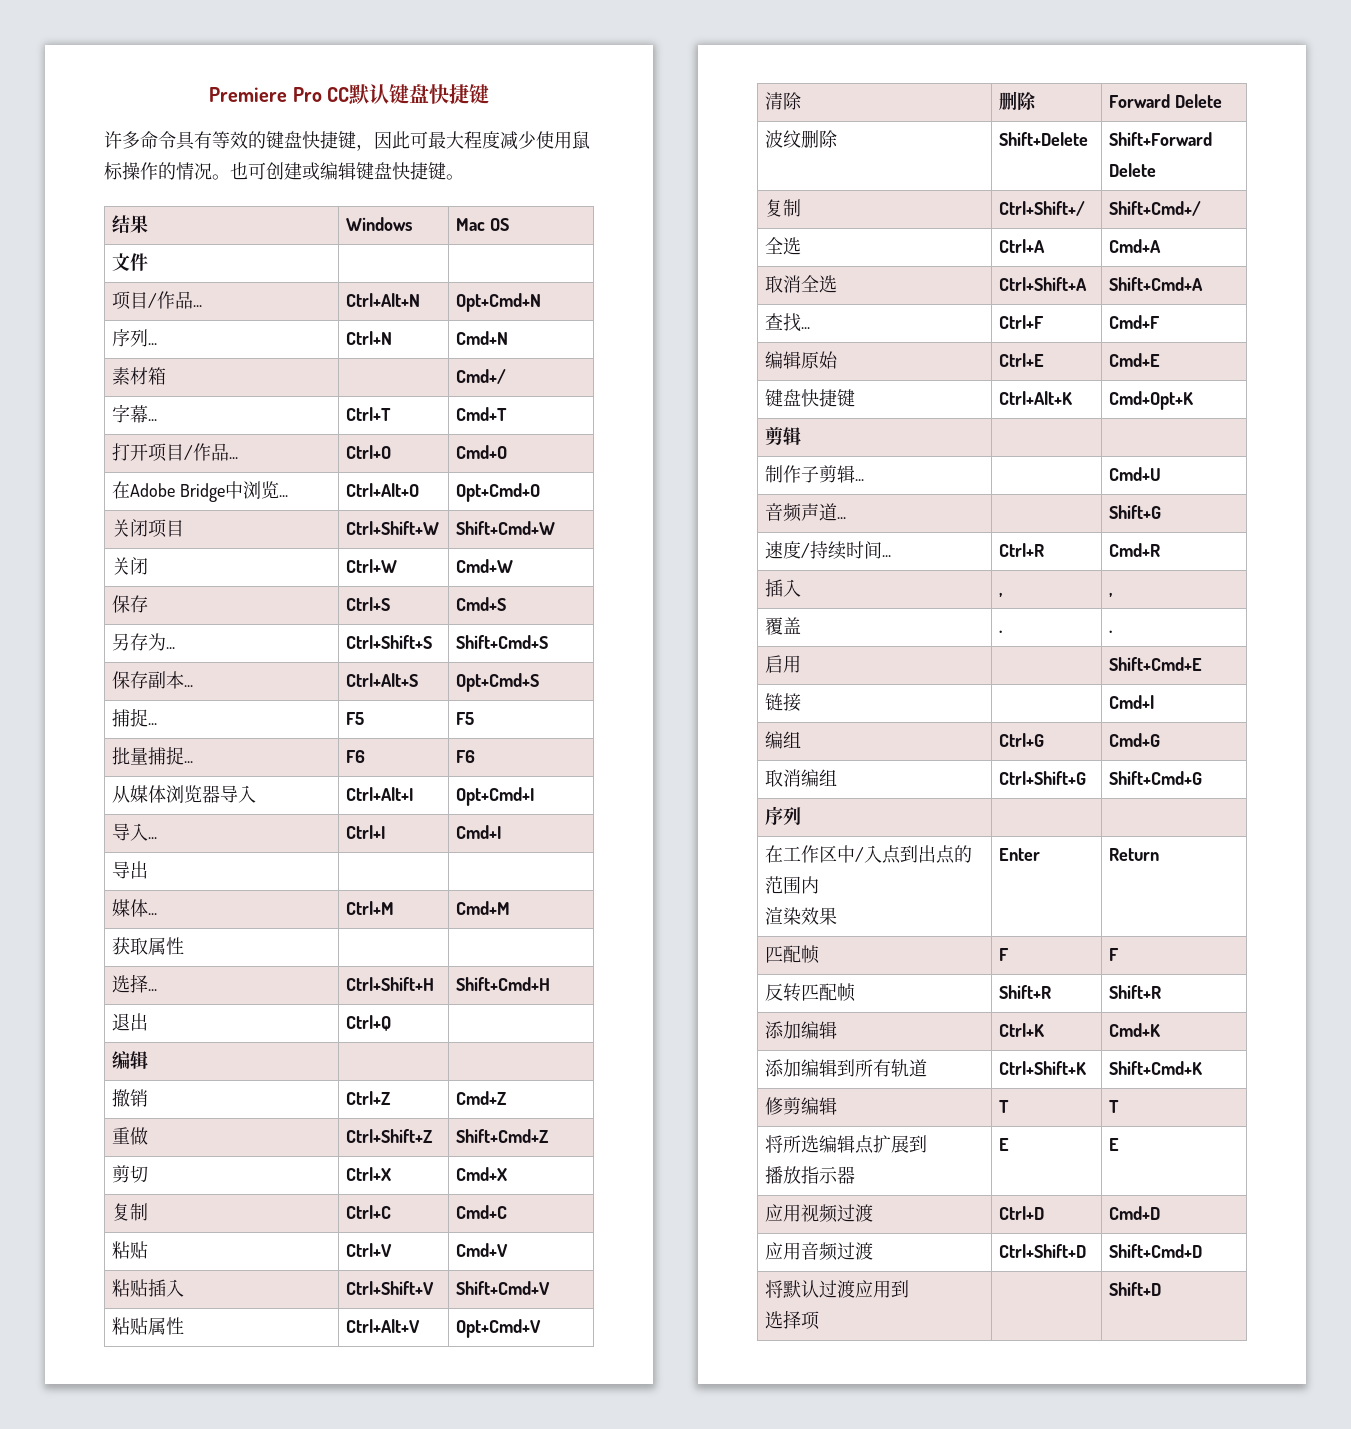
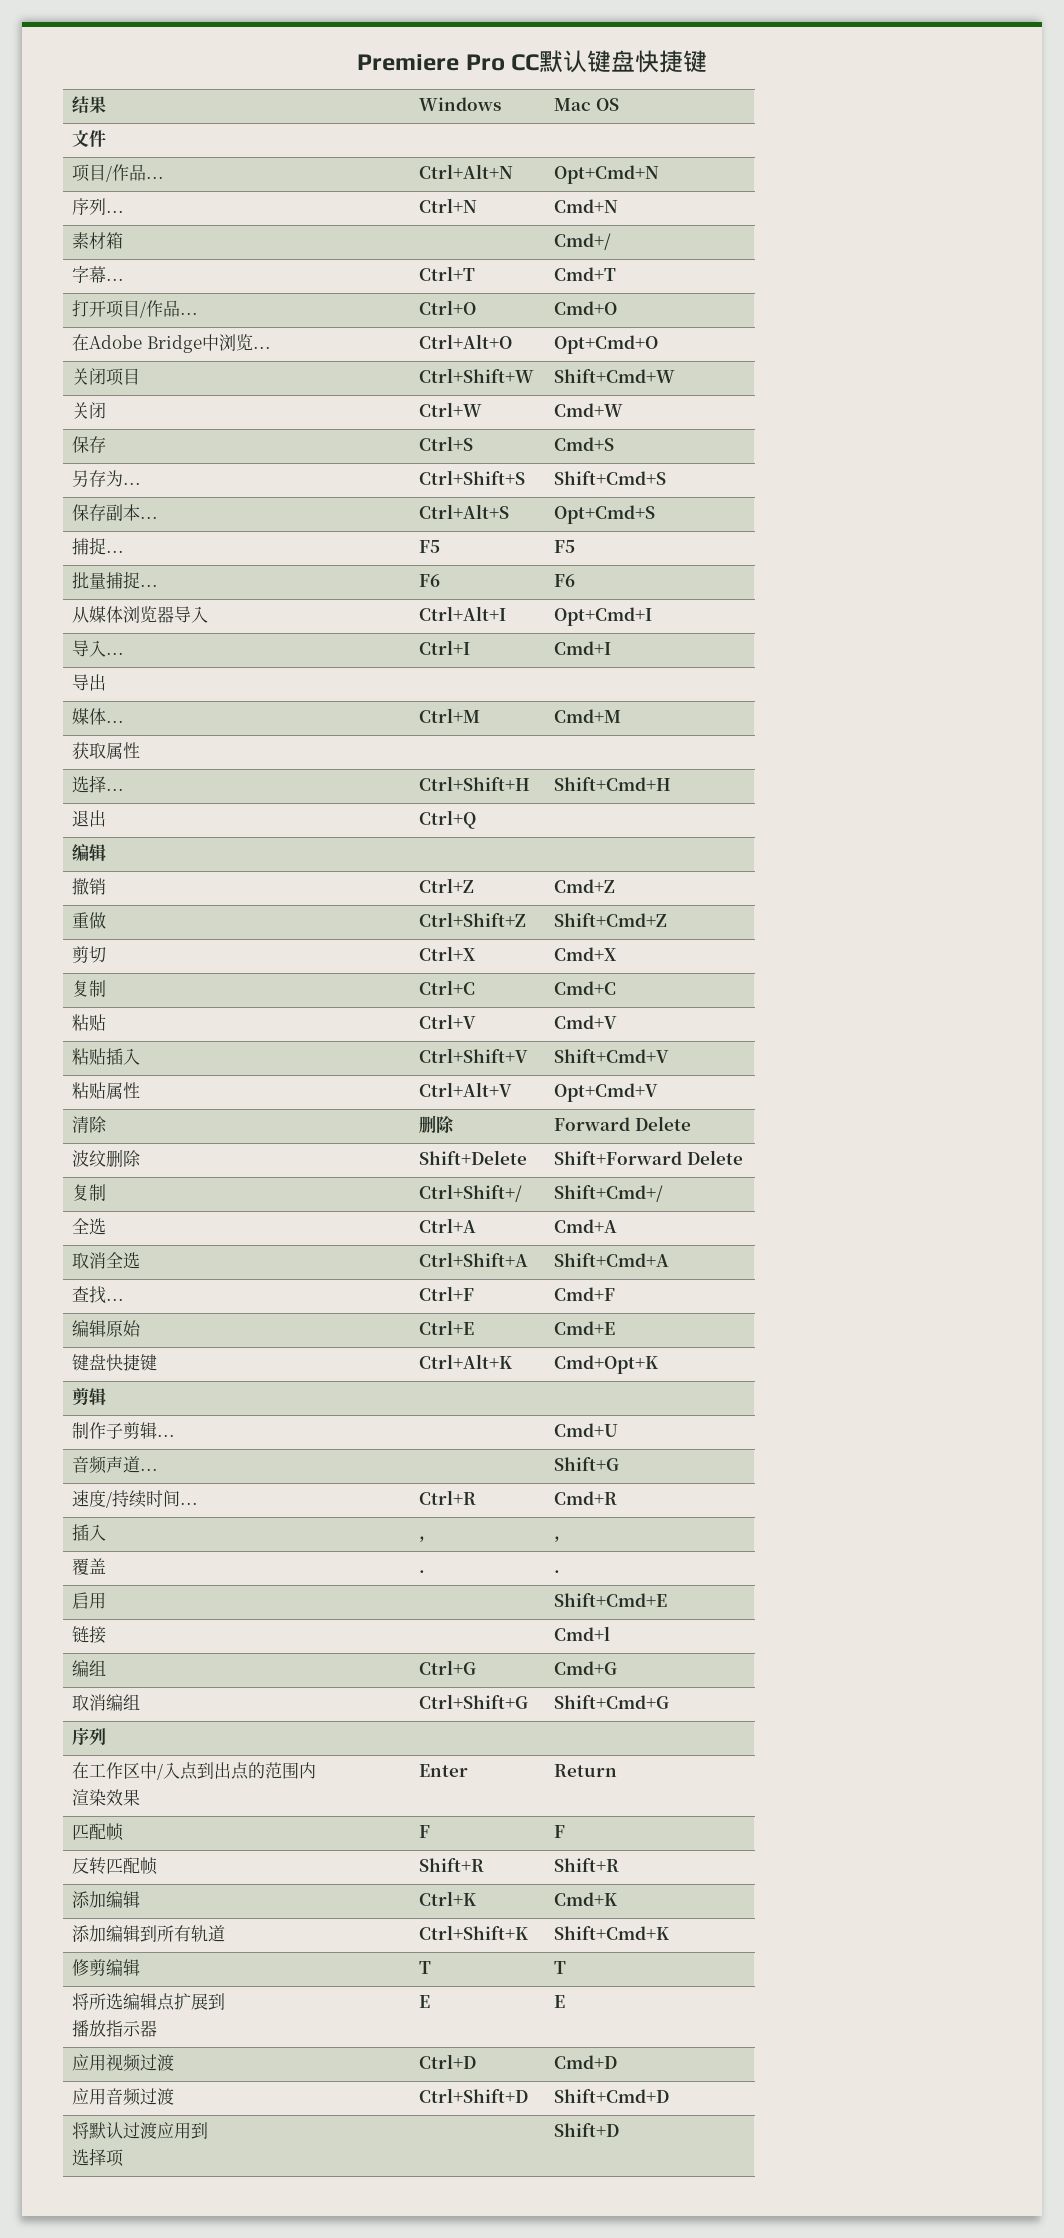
- 许多命令具有等效的键盘快捷键，因此可最大程度减少使用鼠标操作的情况。也可创建或编辑键盘快捷键。

